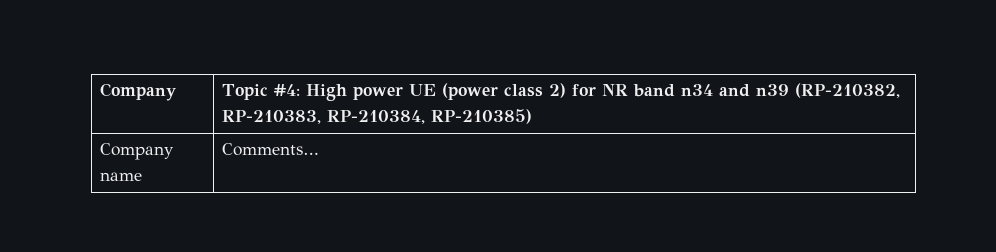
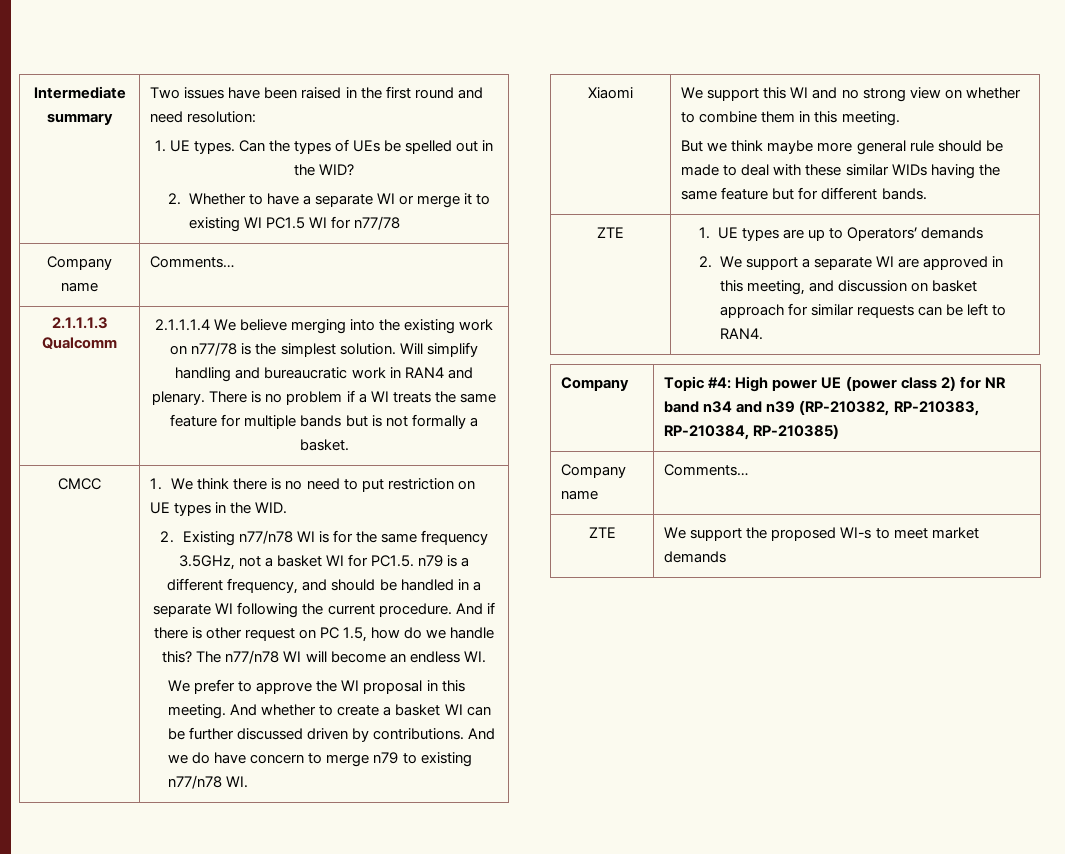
+ Intermediate summary | Two issues have been raised in the first round and need resolution:
+ 1. UE types. Can the types of UEs be spelled out in the WID?
+ 2. Whether to have a separate WI or merge it to existing WI PC1.5 WI for n77/78
+ Company name | Comments…
+ 2.1.1.1.3 Qualcomm | 2.1.1.1.4 We believe merging into the existing work on n77/78 is the simplest solution. Will simplify handling and bureaucratic work in RAN4 and plenary. There is no problem if a WI treats the same feature for multiple bands but is not formally a basket.
+ CMCC | 1．We think there is no need to put restriction on UE types in the WID.
+ 2．Existing n77/n78 WI is for the same frequency 3.5GHz, not a basket WI for PC1.5. n79 is a different frequency, and should be handled in a separate WI following the current procedure. And if there is other request on PC 1.5, how do we handle this? The n77/n78 WI will become an endless WI.
+ We prefer to approve the WI proposal in this meeting. And whether to create a basket WI can be further discussed driven by contributions. And we do have concern to merge n79 to existing n77/n78 WI.
+ Xiaomi | We support this WI and no strong view on whether to combine them in this meeting.
+ But we think maybe more general rule should be made to deal with these similar WIDs having the same feature but for different bands.
+ ZTE | 1. UE types are up to Operators’ demands
+ 2. We support a separate WI are approved in this meeting, and discussion on basket approach for similar requests can be left to RAN4.
+ ZTE | We support the proposed WI-s to meet market demands

